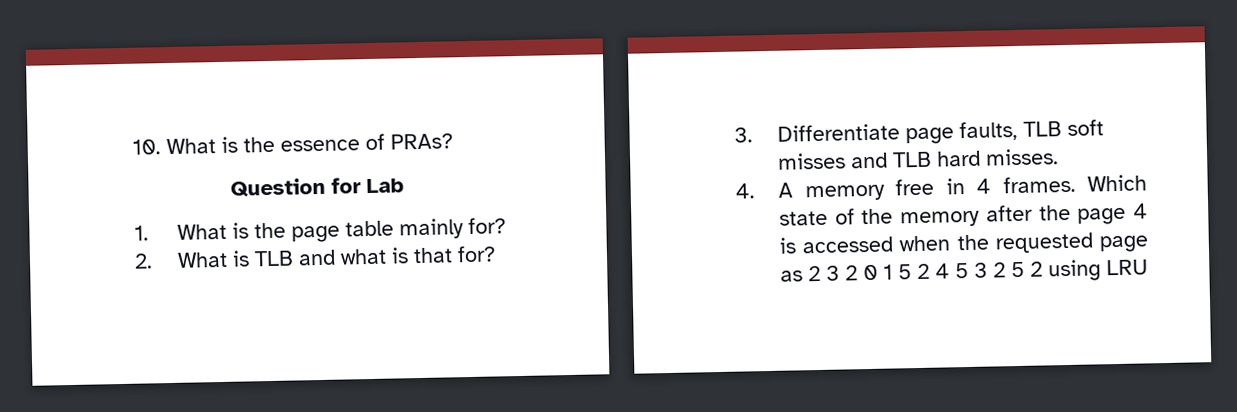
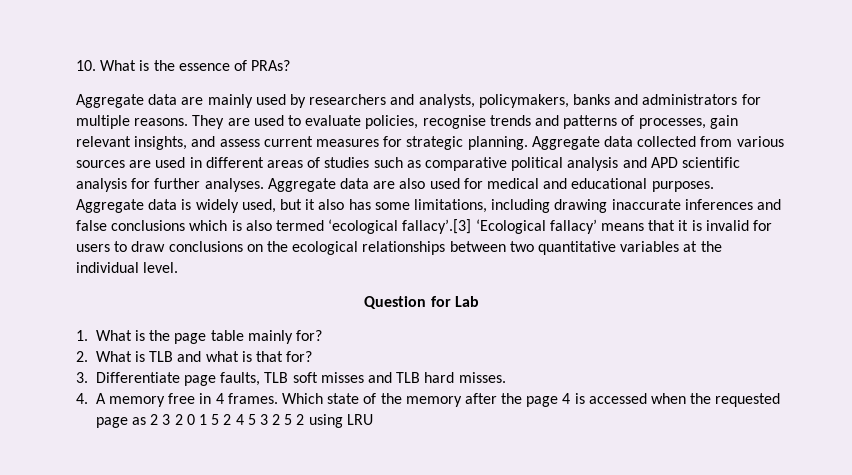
+ Aggregate data are mainly used by researchers and analysts, policymakers, banks and administrators for multiple reasons. They are used to evaluate policies, recognise trends and patterns of processes, gain relevant insights, and assess current measures for strategic planning. Aggregate data collected from various sources are used in different areas of studies such as comparative political analysis and APD scientific analysis for further analyses. Aggregate data are also used for medical and educational purposes. Aggregate data is widely used, but it also has some limitations, including drawing inaccurate inferences and false conclusions which is also termed ‘ecological fallacy’.[3] ‘Ecological fallacy’ means that it is invalid for users to draw conclusions on the ecological relationships between two quantitative variables at the individual level.

